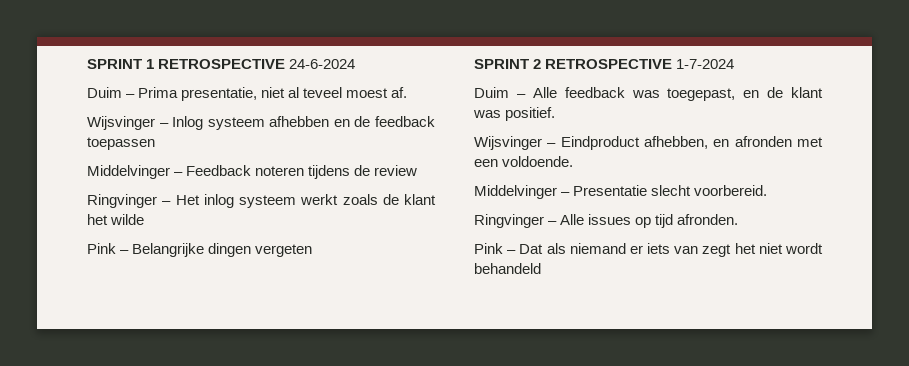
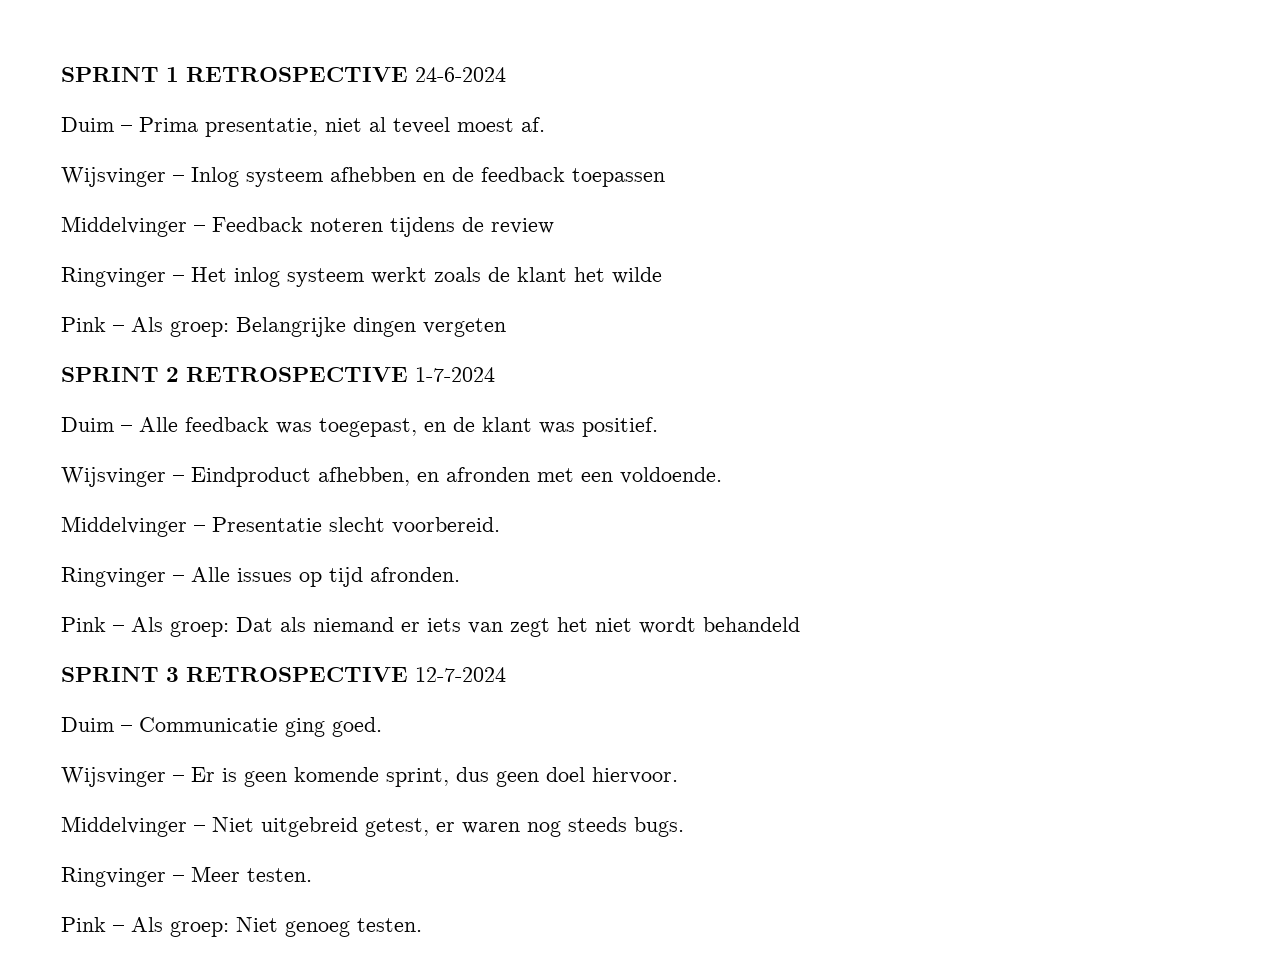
- Pink – Belangrijke dingen vergeten
+ Pink – Als groep: Belangrijke dingen vergeten
- Pink – Dat als niemand er iets van zegt het niet wordt behandeld
+ Pink – Als groep: Dat als niemand er iets van zegt het niet wordt behandeld
+ SPRINT 3 RETROSPECTIVE 12-7-2024
+ Duim – Communicatie ging goed.
+ Wijsvinger – Er is geen komende sprint, dus geen doel hiervoor.
+ Middelvinger – Niet uitgebreid getest, er waren nog steeds bugs.
+ Ringvinger – Meer testen.
+ Pink – Als groep: Niet genoeg testen.

